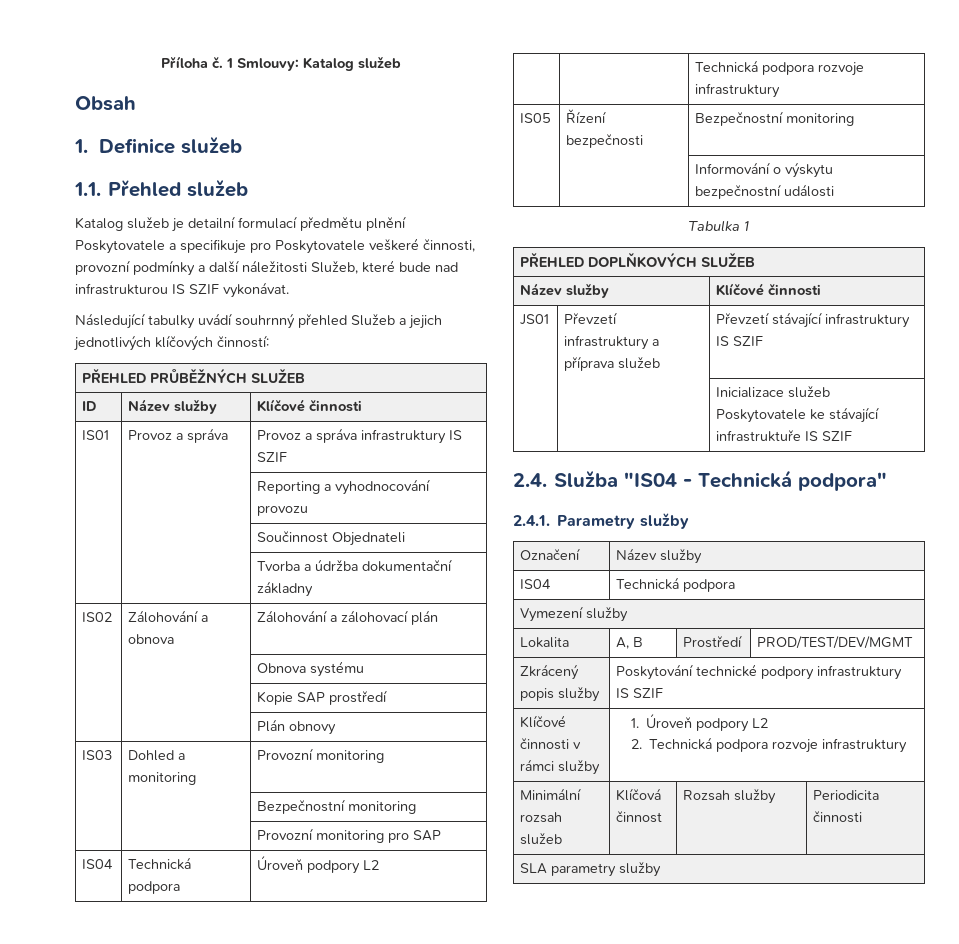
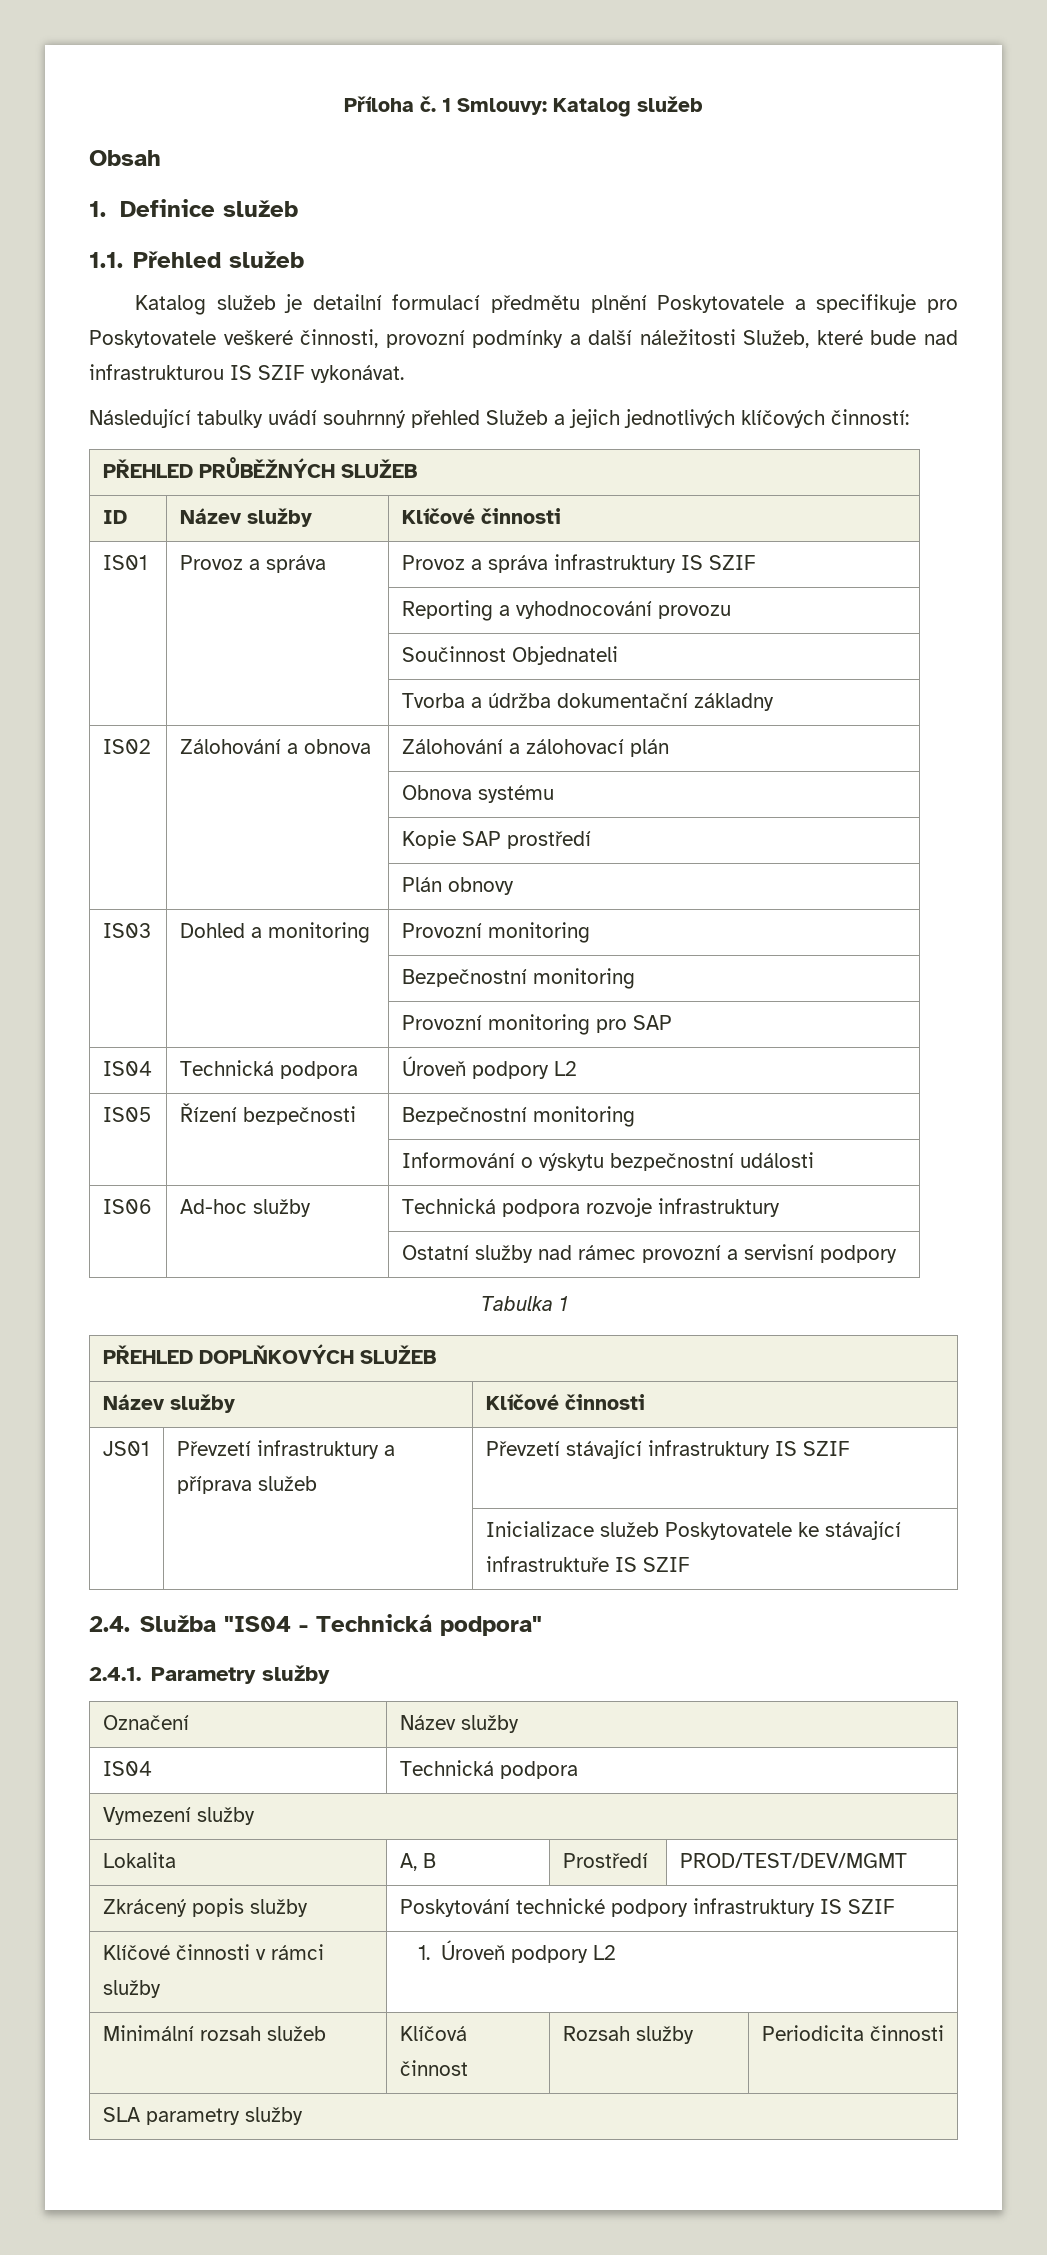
- | | Technická podpora rozvoje infrastruktury
+ IS06 | Ad-hoc služby | Technická podpora rozvoje infrastruktury
+ | | Ostatní služby nad rámec provozní a servisní podpory
  Klíčové činnosti v rámci služby | 1. Úroveň podpory L2
- 2. Technická podpora rozvoje infrastruktury

